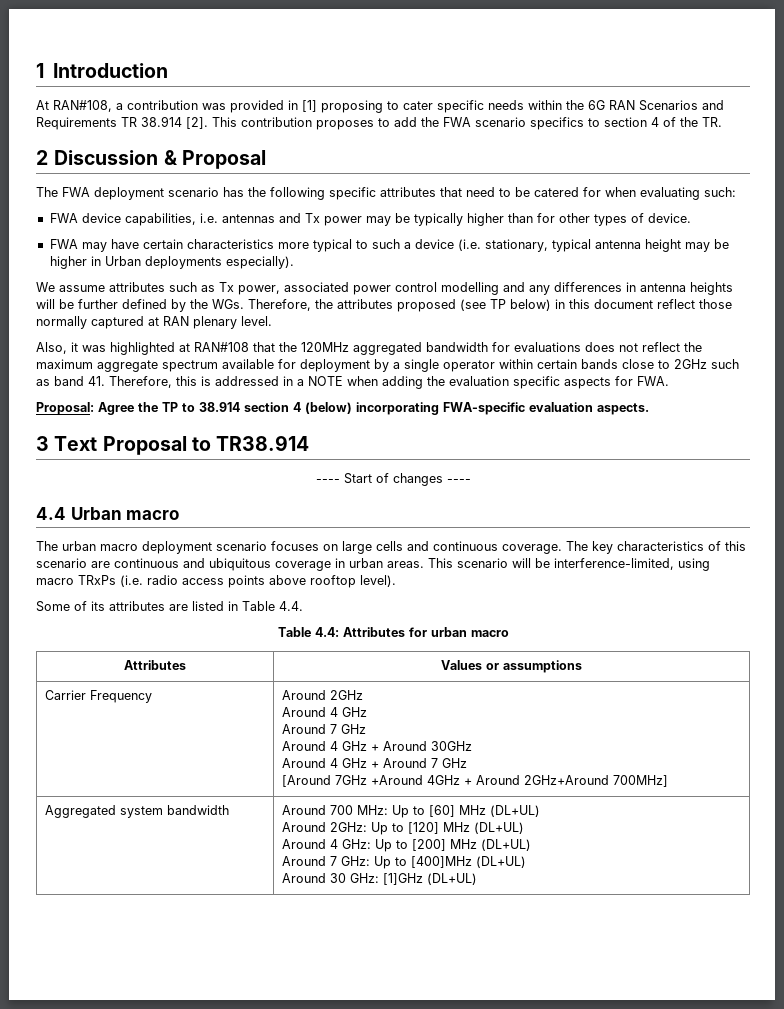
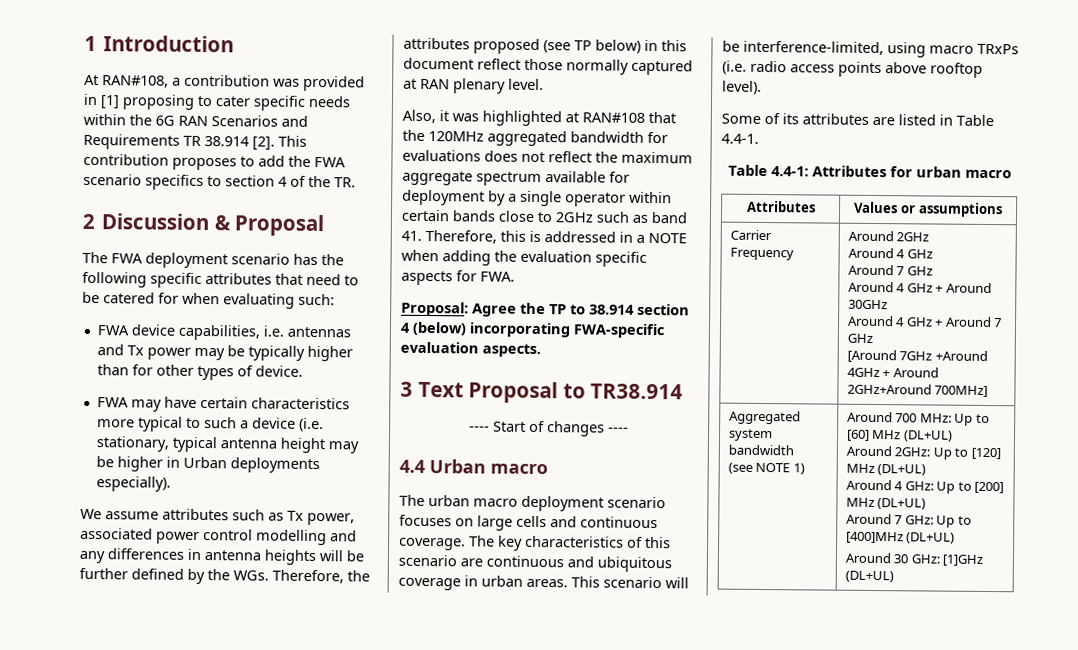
- Some of its attributes are listed in Table 4.4.
- Table 4.4: Attributes for urban macro
+ Some of its attributes are listed in Table 4.4-1.
+ Table 4.4-1: Attributes for urban macro
+ (see NOTE 1)

